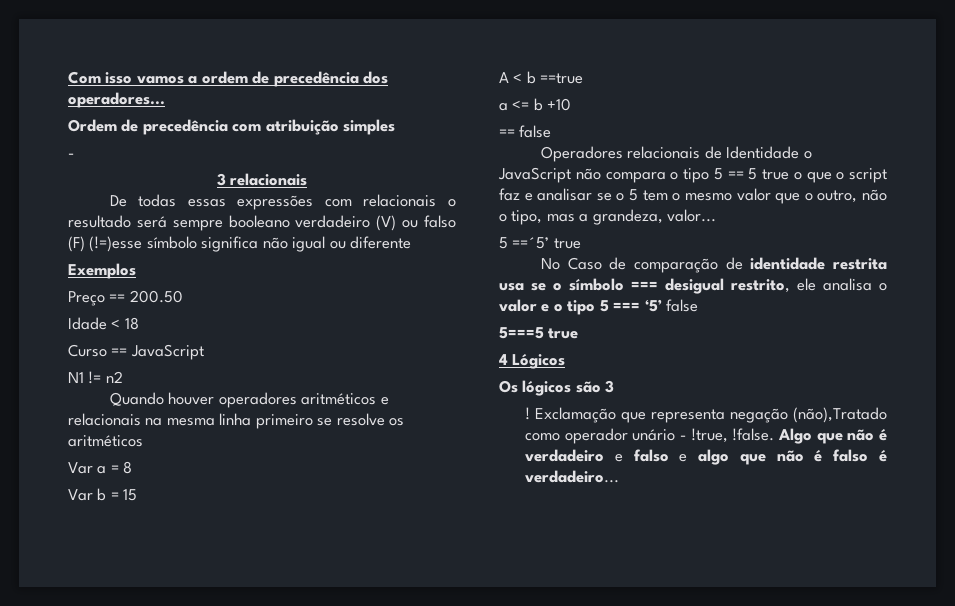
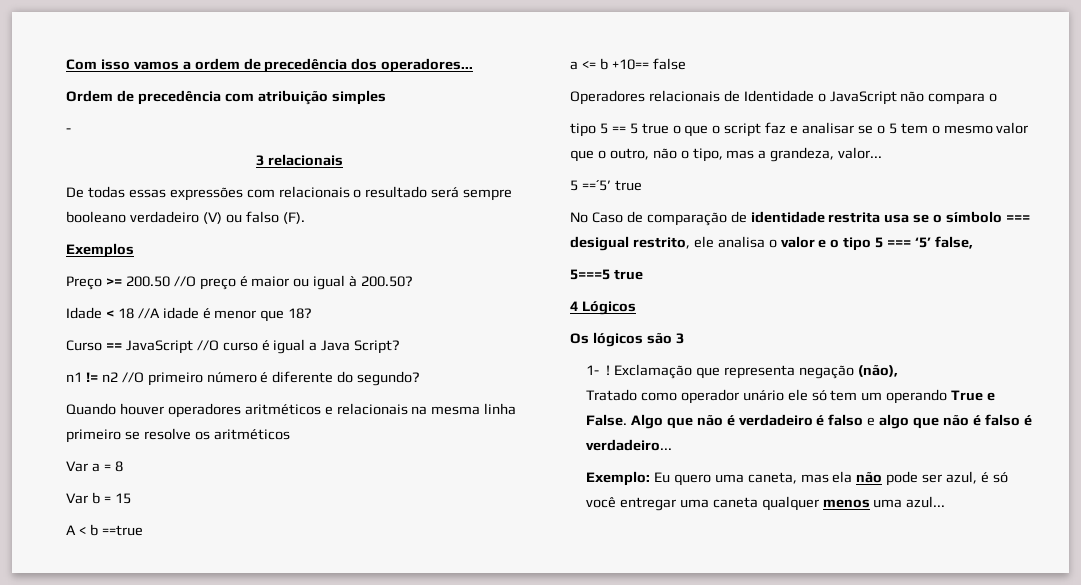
- De todas essas expressões com relacionais o resultado será sempre booleano verdadeiro (V) ou falso (F) (!=)esse símbolo significa não igual ou diferente
+ De todas essas expressões com relacionais o resultado será sempre booleano verdadeiro (V) ou falso (F).
- Preço == 200.50
- Idade < 18
- Curso == JavaScript
- N1 != n2
+ Preço >= 200.50 //O preço é maior ou igual à 200.50?
+ Idade < 18 //A idade é menor que 18?
+ Curso == JavaScript //O curso é igual a Java Script?
+ n1 != n2 //O primeiro número é diferente do segundo?
- a <= b +10
- == false
+ a <= b +10== false
- Operadores relacionais de Identidade o JavaScript não compara o tipo 5 == 5 true o que o script faz e analisar se o 5 tem o mesmo valor que o outro, não o tipo, mas a grandeza, valor...
+ Operadores relacionais de Identidade o JavaScript não compara o
+ tipo 5 == 5 true o que o script faz e analisar se o 5 tem o mesmo valor que o outro, não o tipo, mas a grandeza, valor...
- No Caso de comparação de identidade restrita usa se o símbolo === desigual restrito, ele analisa o valor e o tipo 5 === ‘5’ false
+ No Caso de comparação de identidade restrita usa se o símbolo === desigual restrito, ele analisa o valor e o tipo 5 === ‘5’ false,
- !
+ 1- !
- Exclamação que representa negação (não),Tratado como operador unário - !true, !false.
+ Exclamação que representa negação (não),
+ Tratado como operador unário ele só tem um operando True e False.
- Algo que não é verdadeiro e falso e algo que não é falso é verdadeiro...
+ Algo que não é verdadeiro é falso e algo que não é falso é verdadeiro...
+ Exemplo: Eu quero uma caneta, mas ela não pode ser azul, é só você entregar uma caneta qualquer menos uma azul...

